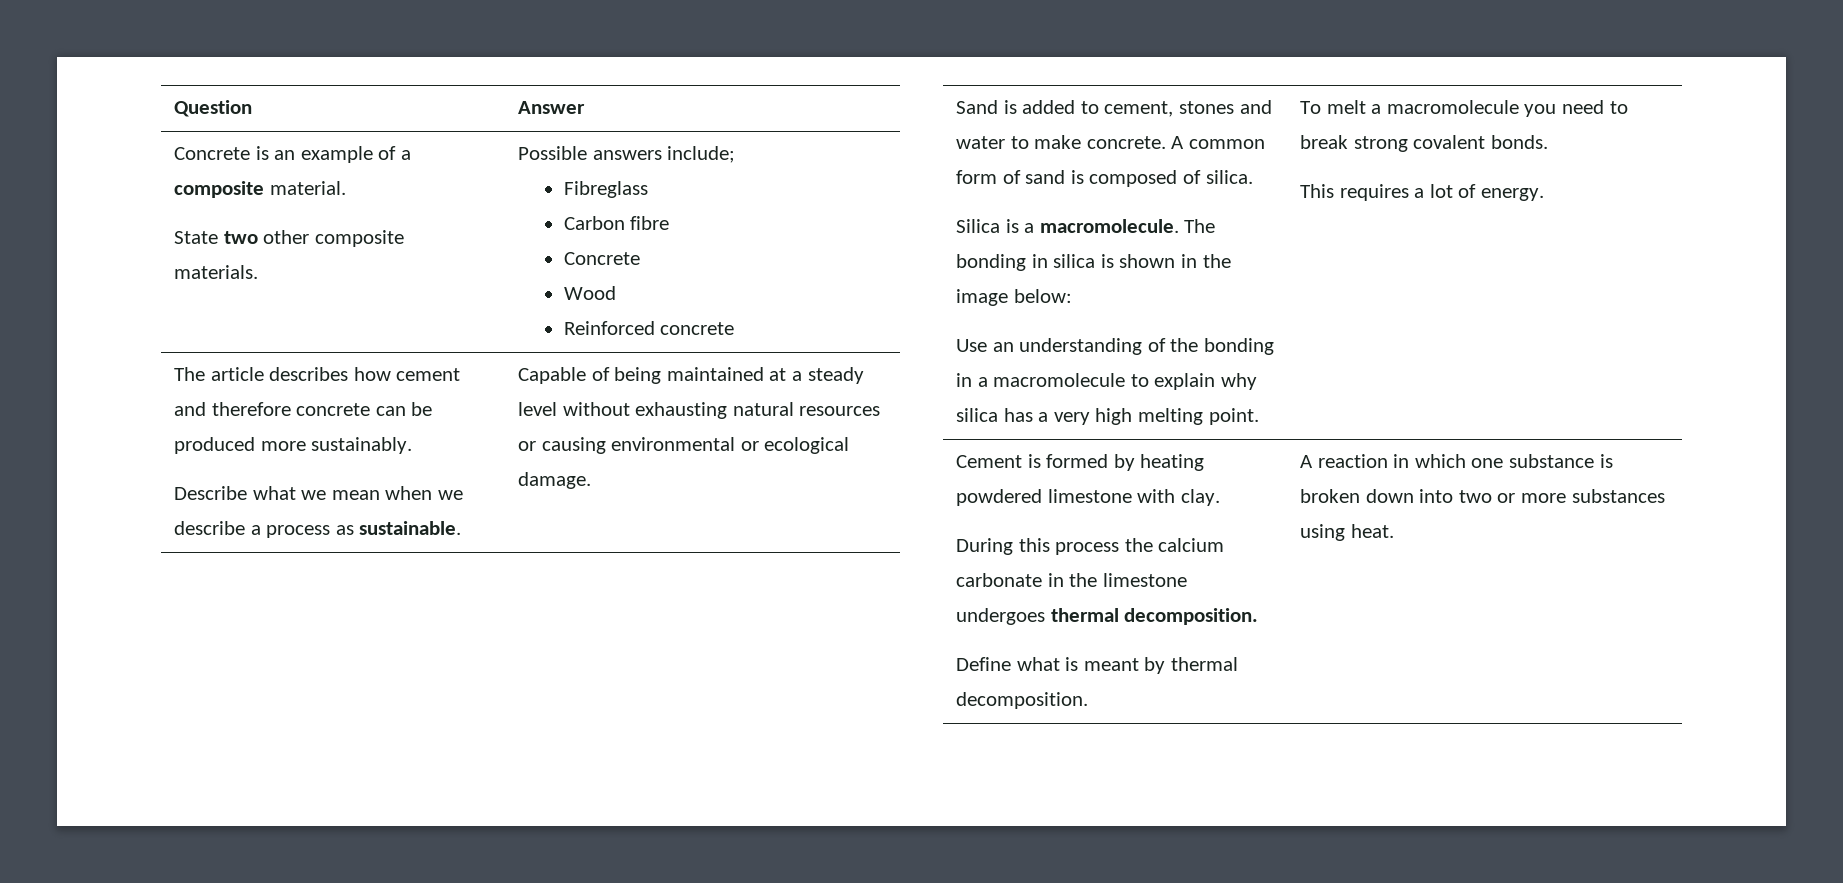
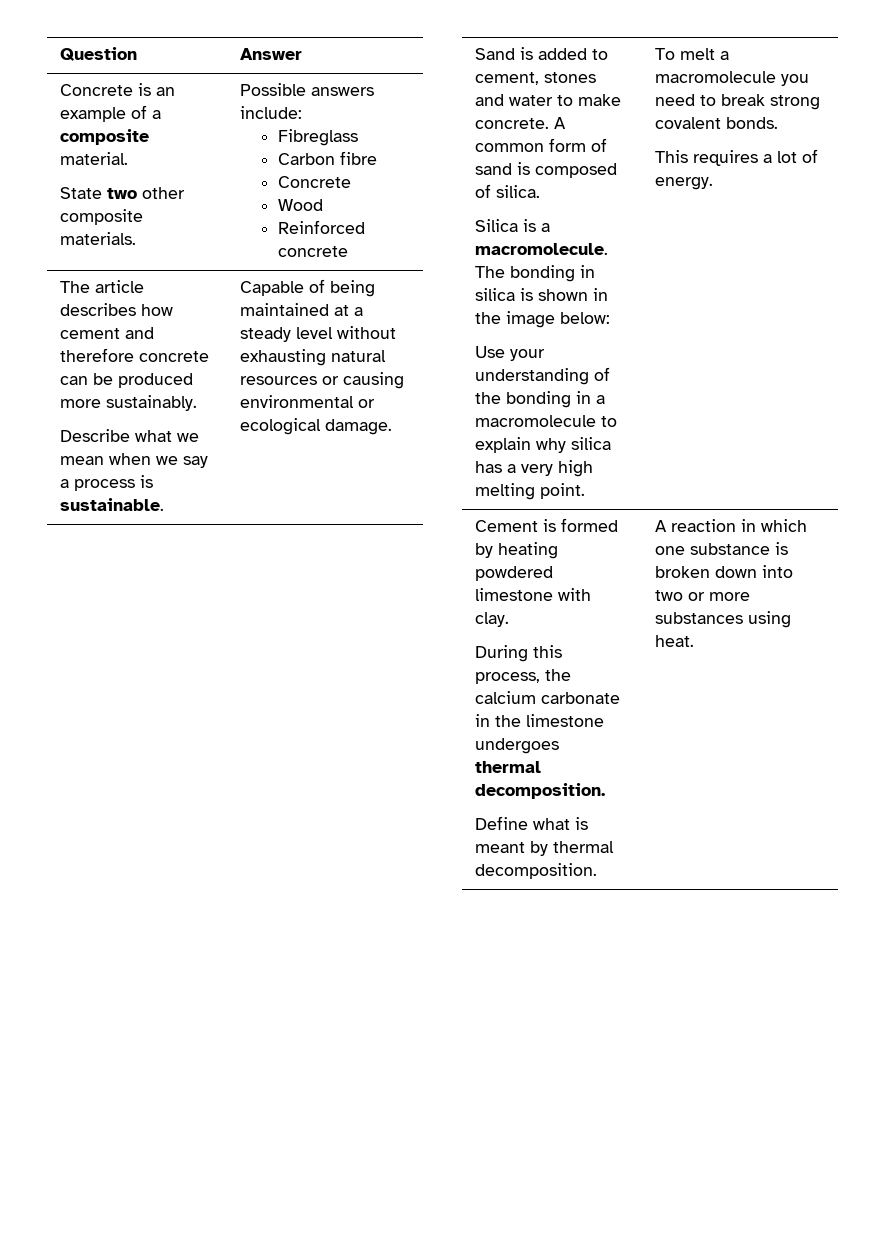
  Concrete is an example of a composite material.
- State two other composite materials. | Possible answers include;
+ State two other composite materials. | Possible answers include:
- Describe what we mean when we describe a process as sustainable.
+ Describe what we mean when we say a process is sustainable.
- Use an understanding of the bonding in a macromolecule to explain why silica has a very high melting point.
+ Use your understanding of the bonding in a macromolecule to explain why silica has a very high melting point.
- During this process the calcium carbonate in the limestone undergoes thermal decomposition.
+ During this process, the calcium carbonate in the limestone undergoes thermal decomposition.

